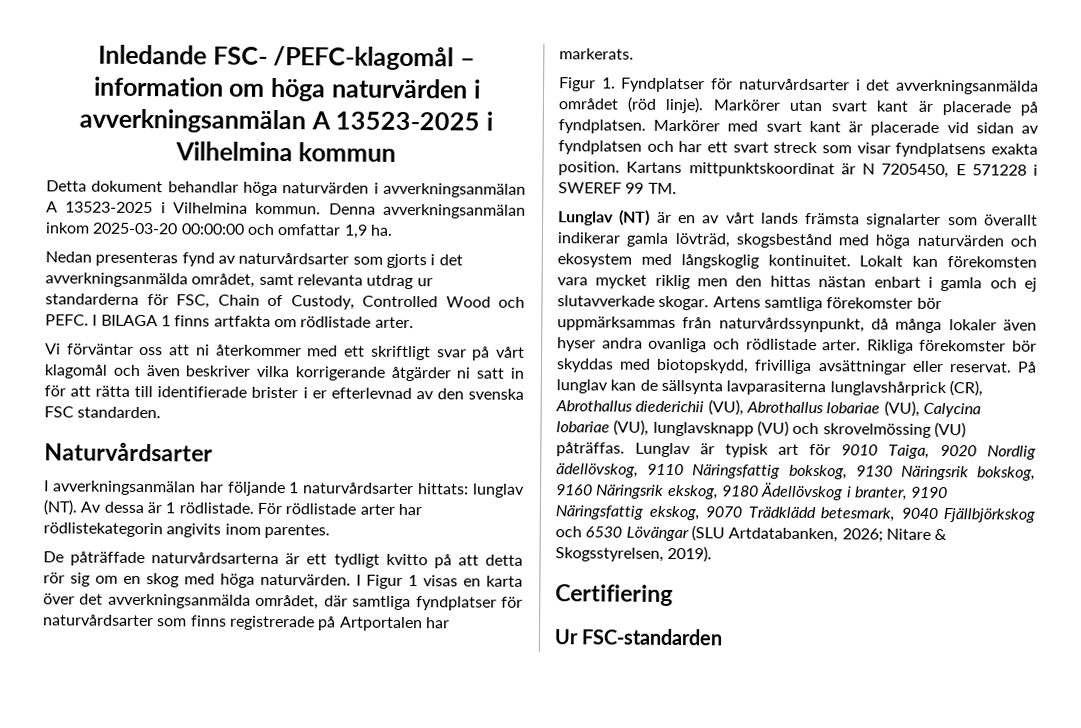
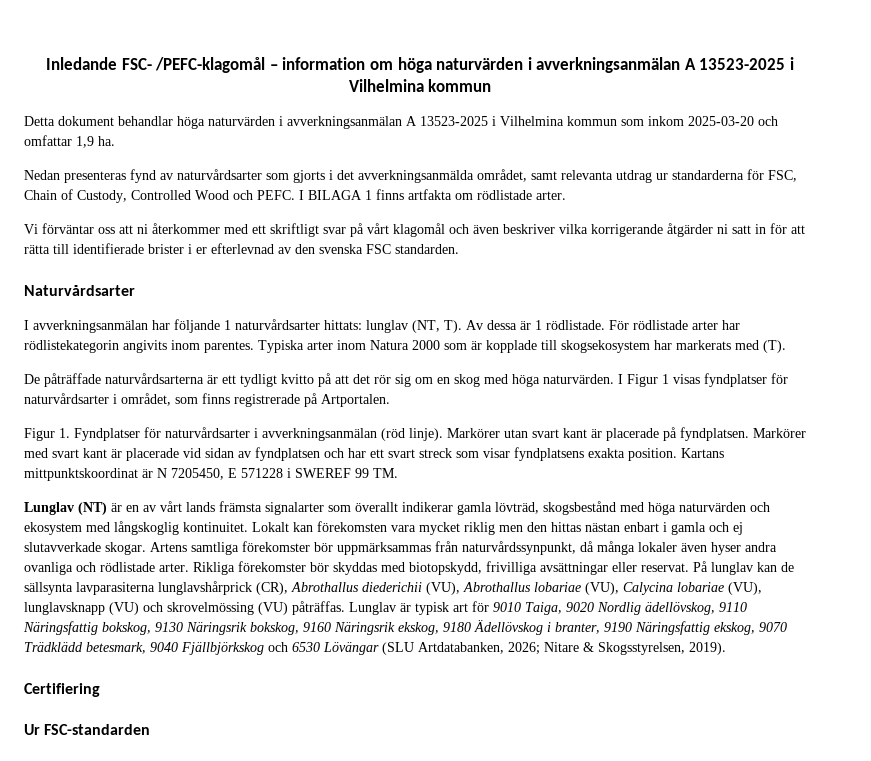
- Detta dokument behandlar höga naturvärden i avverkningsanmälan A 13523-2025 i Vilhelmina kommun. Denna avverkningsanmälan inkom 2025-03-20 00:00:00 och omfattar 1,9 ha.
+ Detta dokument behandlar höga naturvärden i avverkningsanmälan A 13523-2025 i Vilhelmina kommun som inkom 2025-03-20 och omfattar 1,9 ha.
- I avverkningsanmälan har följande 1 naturvårdsarter hittats: lunglav (NT). Av dessa är 1 rödlistade.
+ I avverkningsanmälan har följande 1 naturvårdsarter hittats: lunglav (NT, T). Av dessa är 1 rödlistade.
+ Typiska arter inom Natura 2000 som är kopplade till skogsekosystem har markerats med (T).
- De påträffade naturvårdsarterna är ett tydligt kvitto på att detta rör sig om en skog med höga naturvärden.
+ De påträffade naturvårdsarterna är ett tydligt kvitto på att det rör sig om en skog med höga naturvärden.
- I Figur 1 visas en karta över det avverkningsanmälda området, där samtliga fyndplatser för naturvårdsarter som finns registrerade på Artportalen har markerats.
+ I Figur 1 visas fyndplatser för naturvårdsarter i området, som finns registrerade på Artportalen.
- Figur 1. Fyndplatser för naturvårdsarter i det avverkningsanmälda området (röd linje).
+ Figur 1. Fyndplatser för naturvårdsarter i avverkningsanmälan (röd linje).

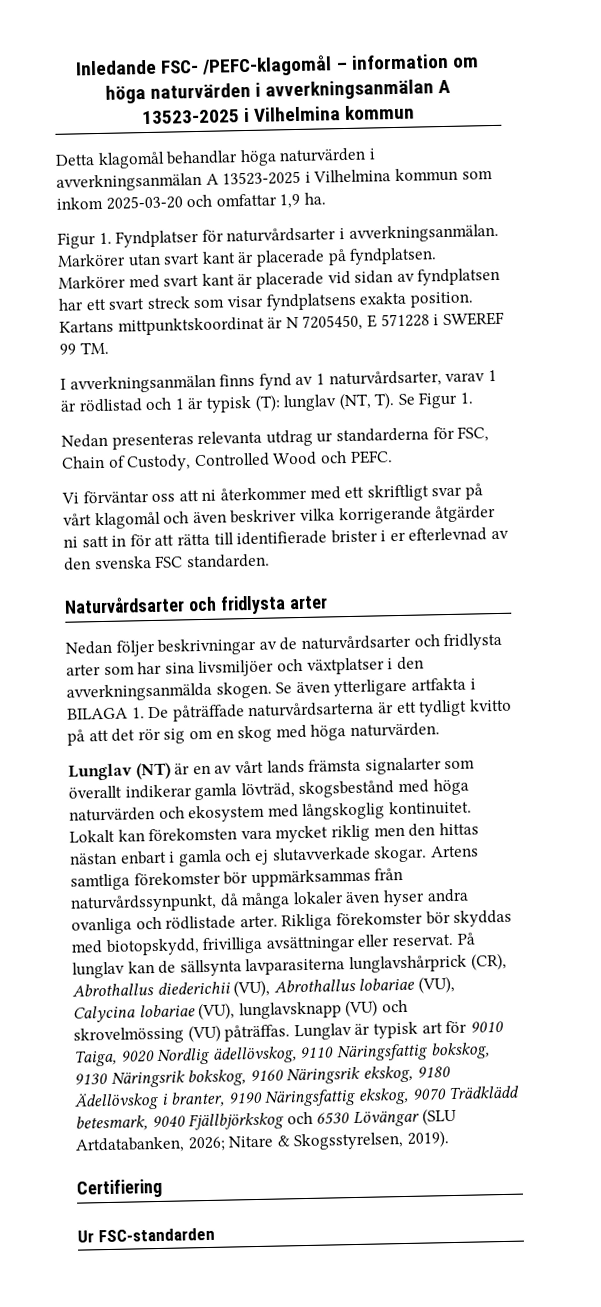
- Detta dokument behandlar höga naturvärden i avverkningsanmälan A 13523-2025 i Vilhelmina kommun som inkom 2025-03-20 och omfattar 1,9 ha.
+ Detta klagomål behandlar höga naturvärden i avverkningsanmälan A 13523-2025 i Vilhelmina kommun som inkom 2025-03-20 och omfattar 1,9 ha.
- Nedan presenteras fynd av naturvårdsarter som gjorts i det avverkningsanmälda området, samt relevanta utdrag ur standarderna för FSC, Chain of Custody, Controlled Wood och PEFC. I BILAGA 1 finns artfakta om rödlistade arter.
+ Figur 1. Fyndplatser för naturvårdsarter i avverkningsanmälan. Markörer utan svart kant är placerade på fyndplatsen. Markörer med svart kant är placerade vid sidan av fyndplatsen har ett svart streck som visar fyndplatsens exakta position. Kartans mittpunktskoordinat är N 7205450, E 571228 i SWEREF 99 TM.
+ I avverkningsanmälan finns fynd av 1 naturvårdsarter, varav 1 är rödlistad och 1 är typisk (T): lunglav (NT, T). Se Figur 1.
+ Nedan presenteras relevanta utdrag ur standarderna för FSC, Chain of Custody, Controlled Wood och PEFC.
- Naturvårdsarter
- I avverkningsanmälan har följande 1 naturvårdsarter hittats: lunglav (NT, T). Av dessa är 1 rödlistade. För rödlistade arter har rödlistekategorin angivits inom parentes. Typiska arter inom Natura 2000 som är kopplade till skogsekosystem har markerats med (T).
- De påträffade naturvårdsarterna är ett tydligt kvitto på att det rör sig om en skog med höga naturvärden. I Figur 1 visas fyndplatser för naturvårdsarter i området, som finns registrerade på Artportalen.
- Figur 1. Fyndplatser för naturvårdsarter i avverkningsanmälan (röd linje). Markörer utan svart kant är placerade på fyndplatsen. Markörer med svart kant är placerade vid sidan av fyndplatsen och har ett svart streck som visar fyndplatsens exakta position. Kartans mittpunktskoordinat är N 7205450, E 571228 i SWEREF 99 TM.
+ Naturvårdsarter och fridlysta arter
+ Nedan följer beskrivningar av de naturvårdsarter och fridlysta arter som har sina livsmiljöer och växtplatser i den avverkningsanmälda skogen. Se även ytterligare artfakta i BILAGA 1. De påträffade naturvårdsarterna är ett tydligt kvitto på att det rör sig om en skog med höga naturvärden.

